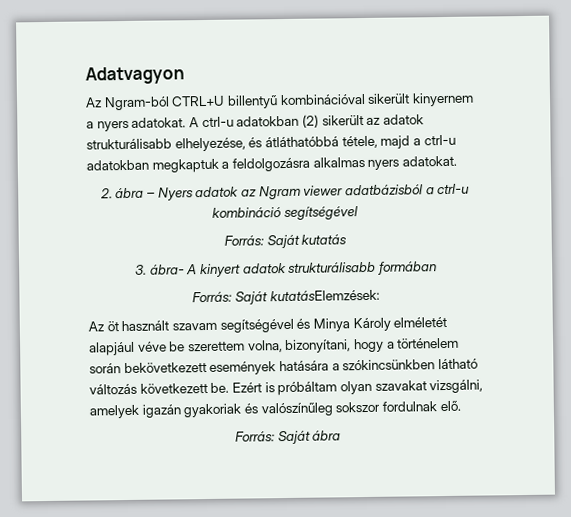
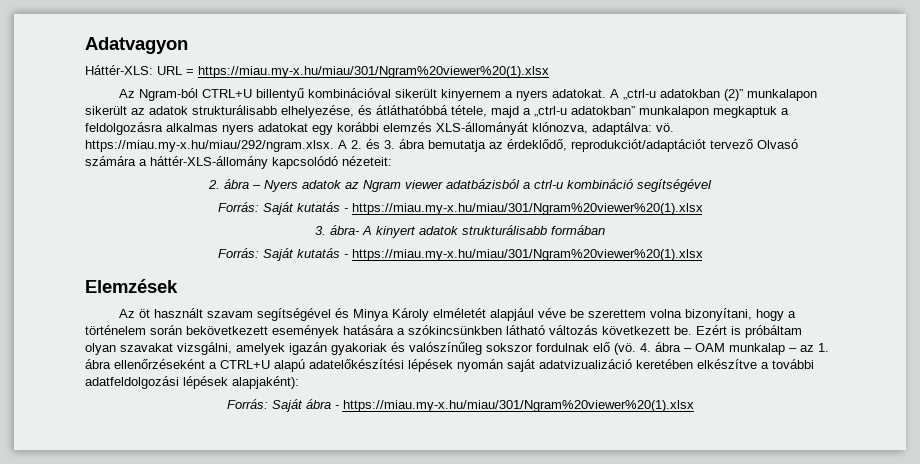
+ Háttér-XLS: URL = https://miau.my-x.hu/miau/301/Ngram%20viewer%20(1).xlsx
- A ctrl-u adatokban (2) sikerült az adatok strukturálisabb elhelyezése, és átláthatóbbá tétele, majd a ctrl-u adatokban megkaptuk a feldolgozásra alkalmas nyers adatokat.
+ A „ctrl-u adatokban (2)” munkalapon sikerült az adatok strukturálisabb elhelyezése, és átláthatóbbá tétele, majd a „ctrl-u adatokban” munkalapon megkaptuk a feldolgozásra alkalmas nyers adatokat egy korábbi elemzés XLS-állományát klónozva, adaptálva: vö. https://miau.my-x.hu/miau/292/ngram.xlsx. A 2. és 3. ábra bemutatja az érdeklődő, reprodukciót/adaptációt tervező Olvasó számára a háttér-XLS-állomány kapcsolódó nézeteit:
  2. ábra – Nyers adatok az Ngram viewer adatbázisból a ctrl-u kombináció segítségével
- Forrás: Saját kutatás
+ Forrás: Saját kutatás - https://miau.my-x.hu/miau/301/Ngram%20viewer%20(1).xlsx
  3. ábra- A kinyert adatok strukturálisabb formában
- Forrás: Saját kutatásElemzések:
+ Forrás: Saját kutatás - https://miau.my-x.hu/miau/301/Ngram%20viewer%20(1).xlsx
+ Elemzések
- Az öt használt szavam segítségével és Minya Károly elméletét alapjául véve be szerettem volna, bizonyítani, hogy a történelem során bekövetkezett események hatására a szókincsünkben látható változás következett be.
+ Az öt használt szavam segítségével és Minya Károly elméletét alapjául véve be szerettem volna bizonyítani, hogy a történelem során bekövetkezett események hatására a szókincsünkben látható változás következett be.
- Ezért is próbáltam olyan szavakat vizsgálni, amelyek igazán gyakoriak és valószínűleg sokszor fordulnak elő.
+ Ezért is próbáltam olyan szavakat vizsgálni, amelyek igazán gyakoriak és valószínűleg sokszor fordulnak elő (vö. 4. ábra – OAM munkalap – az 1. ábra ellenőrzéseként a CTRL+U alapú adatelőkészítési lépések nyomán saját adatvizualizáció keretében elkészítve a további adatfeldolgozási lépések alapjaként):
- Forrás: Saját ábra
+ Forrás: Saját ábra - https://miau.my-x.hu/miau/301/Ngram%20viewer%20(1).xlsx

